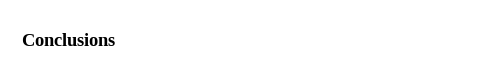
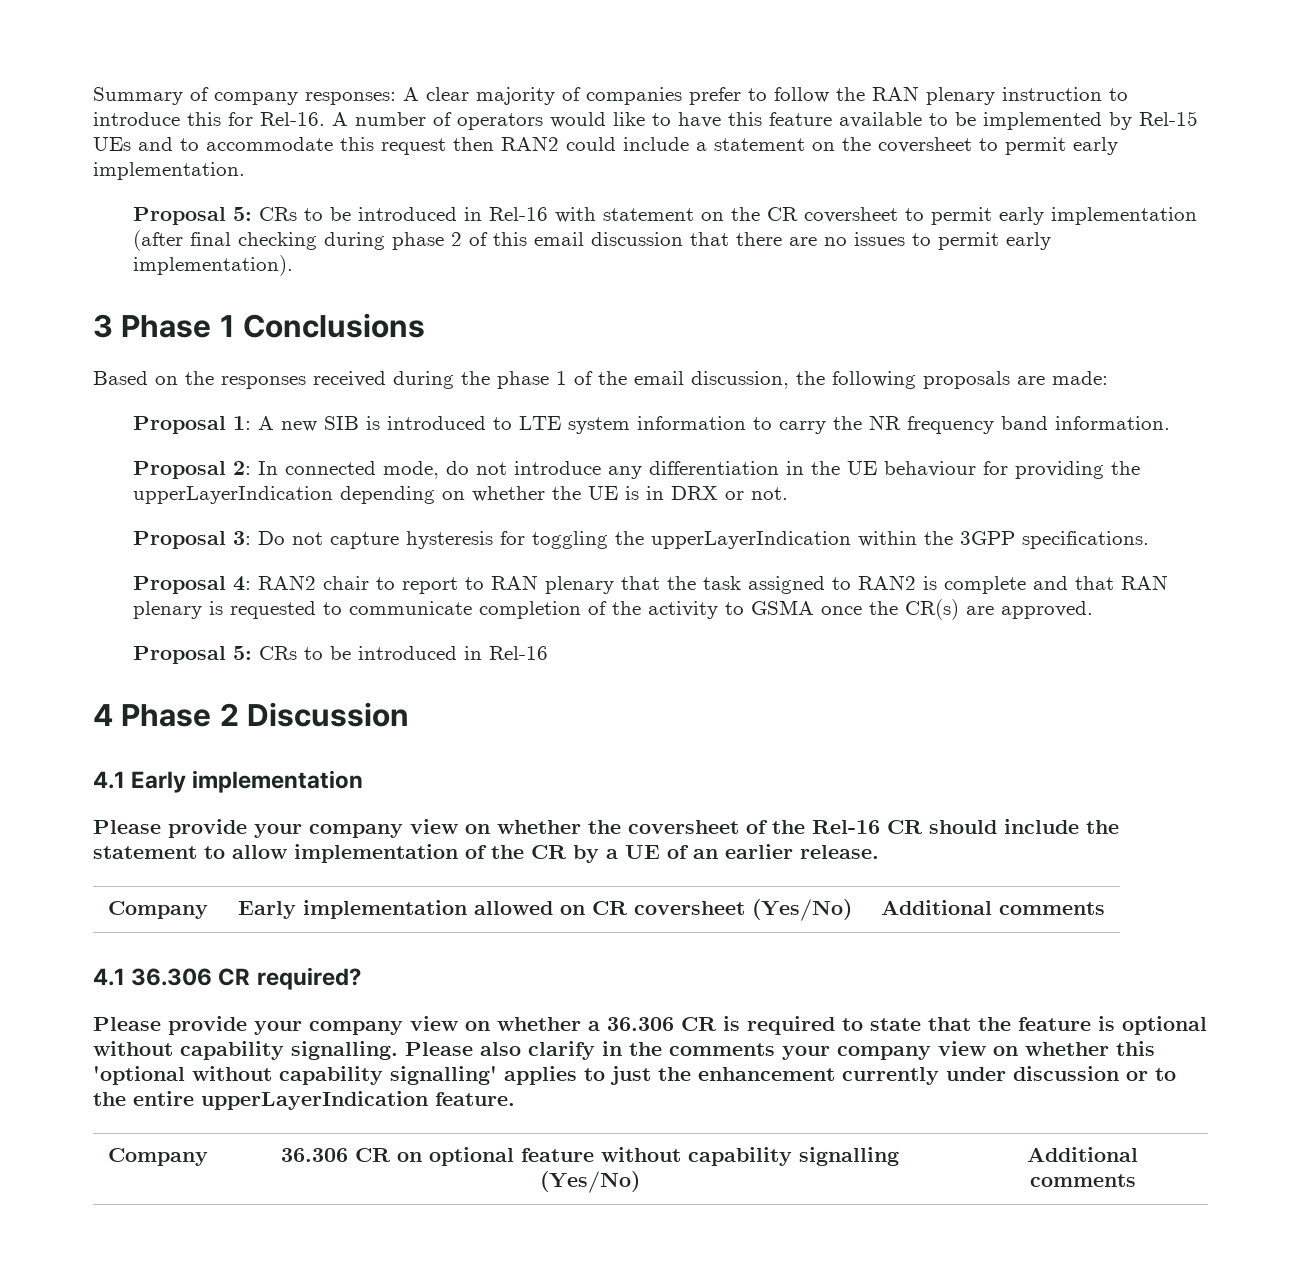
- Conclusions
+ Summary of company responses: A clear majority of companies prefer to follow the RAN plenary instruction to introduce this for Rel-16. A number of operators would like to have this feature available to be implemented by Rel-15 UEs and to accommodate this request then RAN2 could include a statement on the coversheet to permit early implementation.
+ Proposal 5: CRs to be introduced in Rel-16 with statement on the CR coversheet to permit early implementation (after final checking during phase 2 of this email discussion that there are no issues to permit early implementation).
+ 3 Phase 1 Conclusions
+ Based on the responses received during the phase 1 of the email discussion, the following proposals are made:
+ Proposal 1: A new SIB is introduced to LTE system information to carry the NR frequency band information.
+ Proposal 2: In connected mode, do not introduce any differentiation in the UE behaviour for providing the upperLayerIndication depending on whether the UE is in DRX or not.
+ Proposal 3: Do not capture hysteresis for toggling the upperLayerIndication within the 3GPP specifications.
+ Proposal 4: RAN2 chair to report to RAN plenary that the task assigned to RAN2 is complete and that RAN plenary is requested to communicate completion of the activity to GSMA once the CR(s) are approved.
+ Proposal 5: CRs to be introduced in Rel-16
+ 4 Phase 2 Discussion
+ 4.1 Early implementation
+ Please provide your company view on whether the coversheet of the Rel-16 CR should include the statement to allow implementation of the CR by a UE of an earlier release.
+ Company | Early implementation allowed on CR coversheet (Yes/No) | Additional comments
+ 4.1 36.306 CR required?
+ Please provide your company view on whether a 36.306 CR is required to state that the feature is optional without capability signalling. Please also clarify in the comments your company view on whether this 'optional without capability signalling' applies to just the enhancement currently under discussion or to the entire upperLayerIndication feature.
+ Company | 36.306 CR on optional feature without capability signalling (Yes/No) | Additional comments

